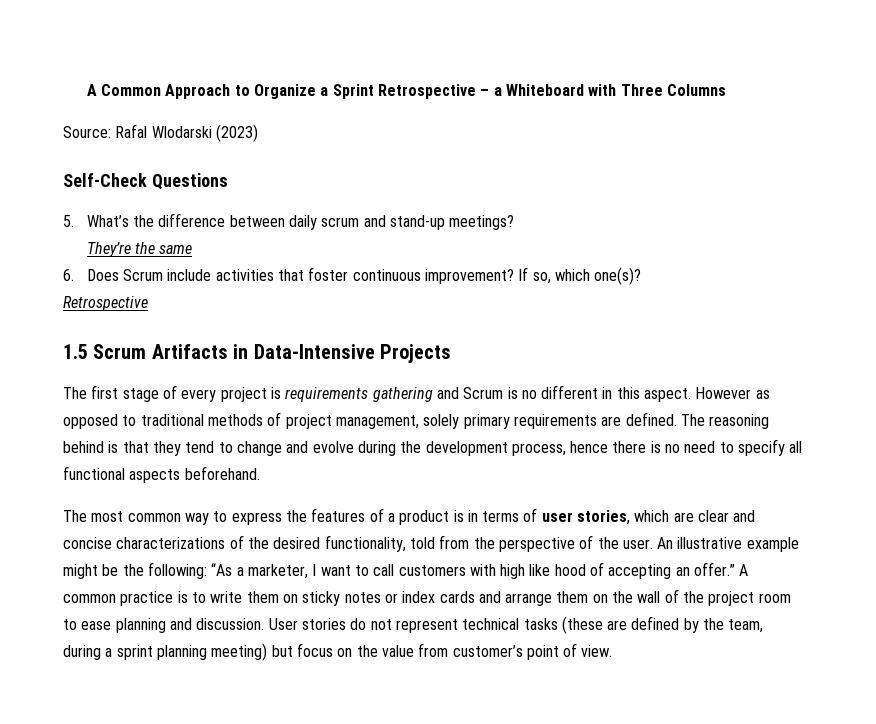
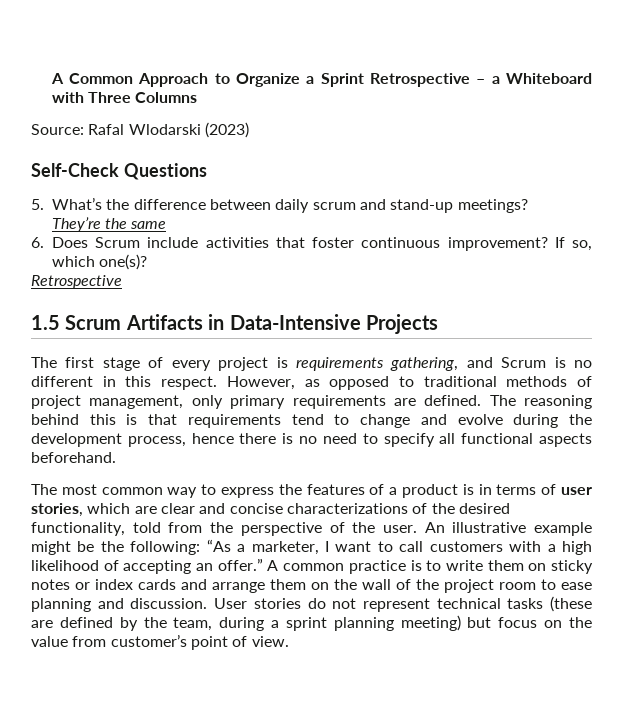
- The first stage of every project is requirements gathering and Scrum is no different in this aspect. However as opposed to traditional methods of project management, solely primary requirements are defined.
+ The first stage of every project is requirements gathering, and Scrum is no different in this respect. However, as opposed to traditional methods of project management, only primary requirements are defined.
- The reasoning behind is that they tend to change and evolve during the development process, hence there is no need to specify all functional aspects beforehand.
+ The reasoning behind this is that requirements tend to change and evolve during the development process, hence there is no need to specify all functional aspects beforehand.
- An illustrative example might be the following: “As a marketer, I want to call customers with high like hood of accepting an offer.”
+ An illustrative example might be the following: “As a marketer, I want to call customers with a high likelihood of accepting an offer.”

